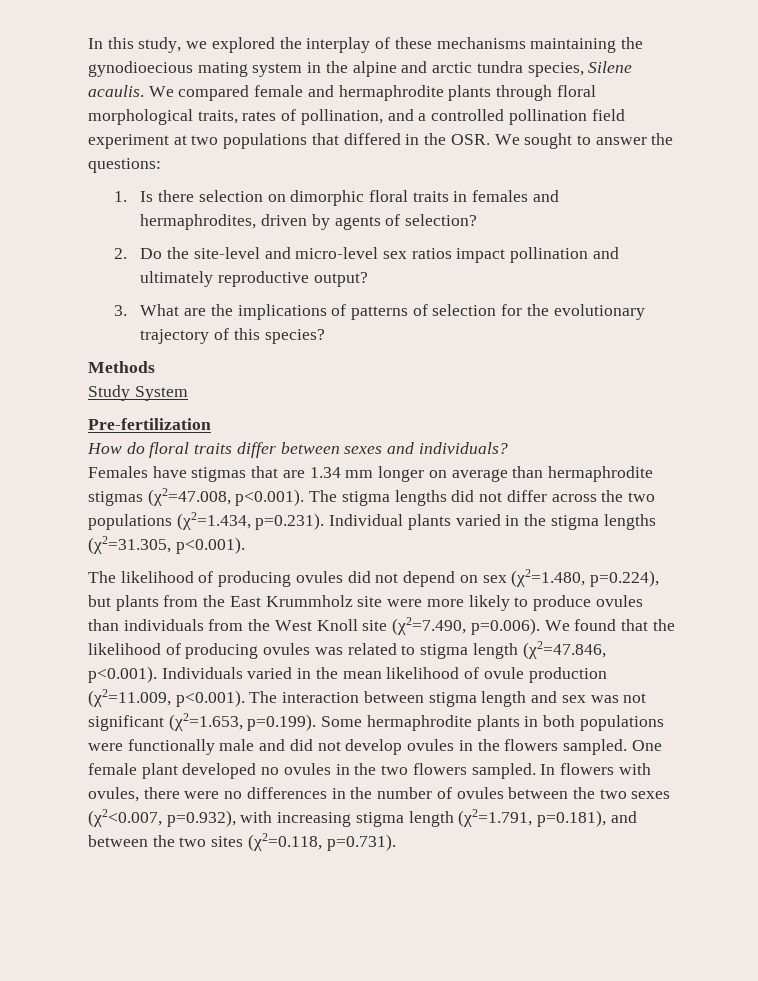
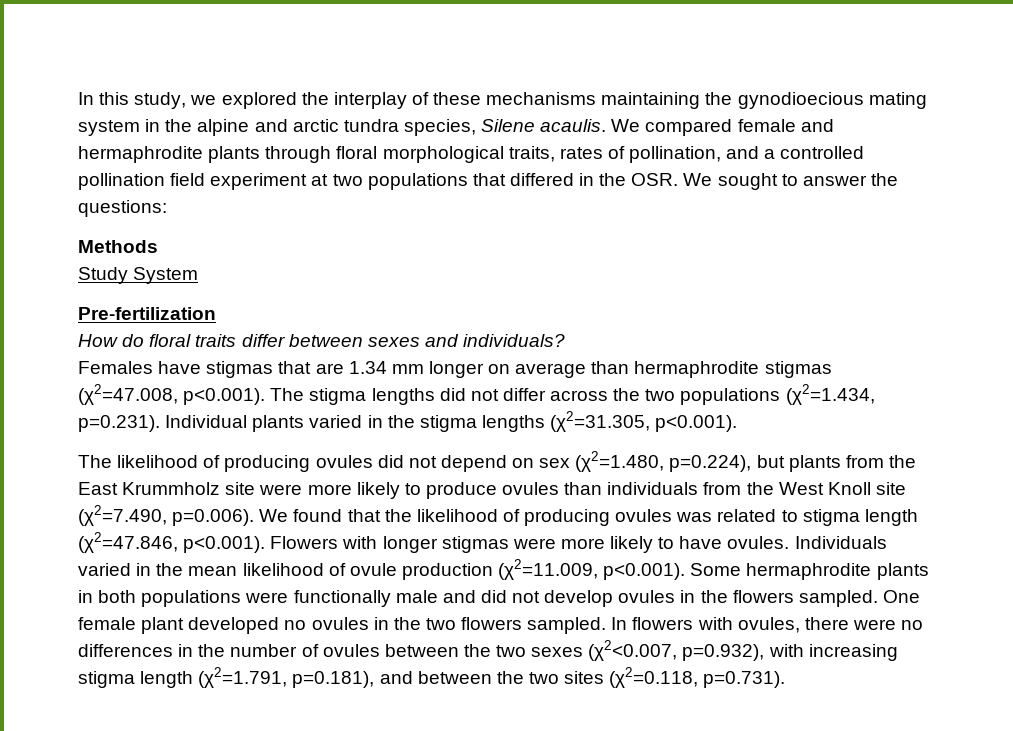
- 1. Is there selection on dimorphic floral traits in females and hermaphrodites, driven by agents of selection?
- 2. Do the site-level and micro-level sex ratios impact pollination and ultimately reproductive output?
- 3. What are the implications of patterns of selection for the evolutionary trajectory of this species?
- The likelihood of producing ovules did not depend on sex (χ2=1.480, p=0.224), but plants from the East Krummholz site were more likely to produce ovules than individuals from the West Knoll site (χ2=7.490, p=0.006). We found that the likelihood of producing ovules was related to stigma length (χ2=47.846, p<0.001). Individuals varied in the mean likelihood of ovule production (χ2=11.009, p<0.001). The interaction between stigma length and sex was not significant (χ2=1.653, p=0.199). Some hermaphrodite plants in both populations were functionally male and did not develop ovules in the flowers sampled.
+ The likelihood of producing ovules did not depend on sex (χ2=1.480, p=0.224), but plants from the East Krummholz site were more likely to produce ovules than individuals from the West Knoll site (χ2=7.490, p=0.006). We found that the likelihood of producing ovules was related to stigma length (χ2=47.846, p<0.001). Flowers with longer stigmas were more likely to have ovules. Individuals varied in the mean likelihood of ovule production (χ2=11.009, p<0.001). Some hermaphrodite plants in both populations were functionally male and did not develop ovules in the flowers sampled.

